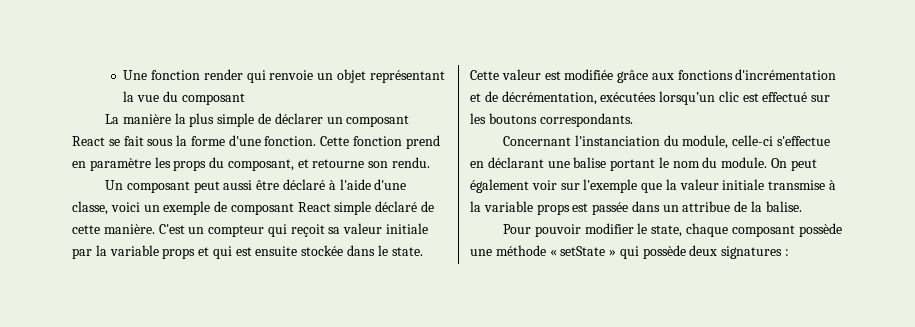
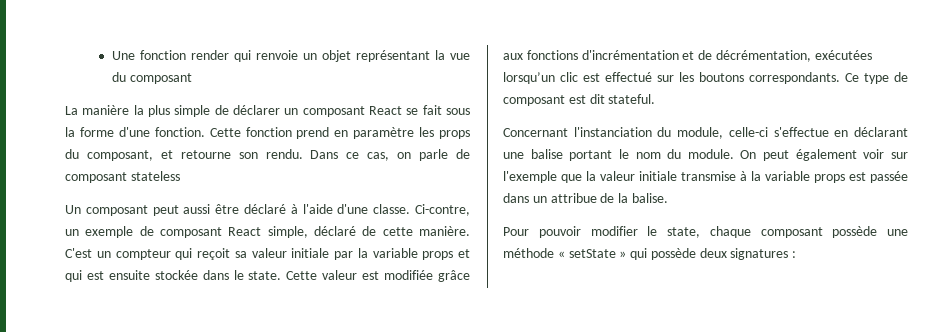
+ Dans ce cas, on parle de composant stateless
- Un composant peut aussi être déclaré à l'aide d'une classe, voici un exemple de composant React simple déclaré de cette manière.
+ Un composant peut aussi être déclaré à l'aide d'une classe. Ci-contre, un exemple de composant React simple, déclaré de cette manière.
+ Ce type de composant est dit stateful.

